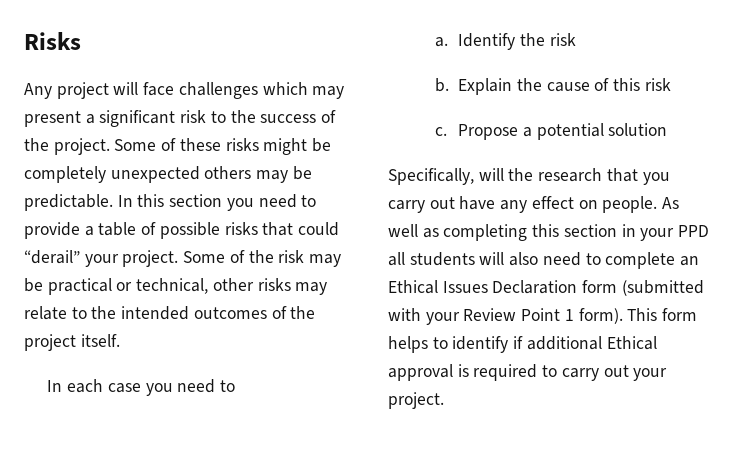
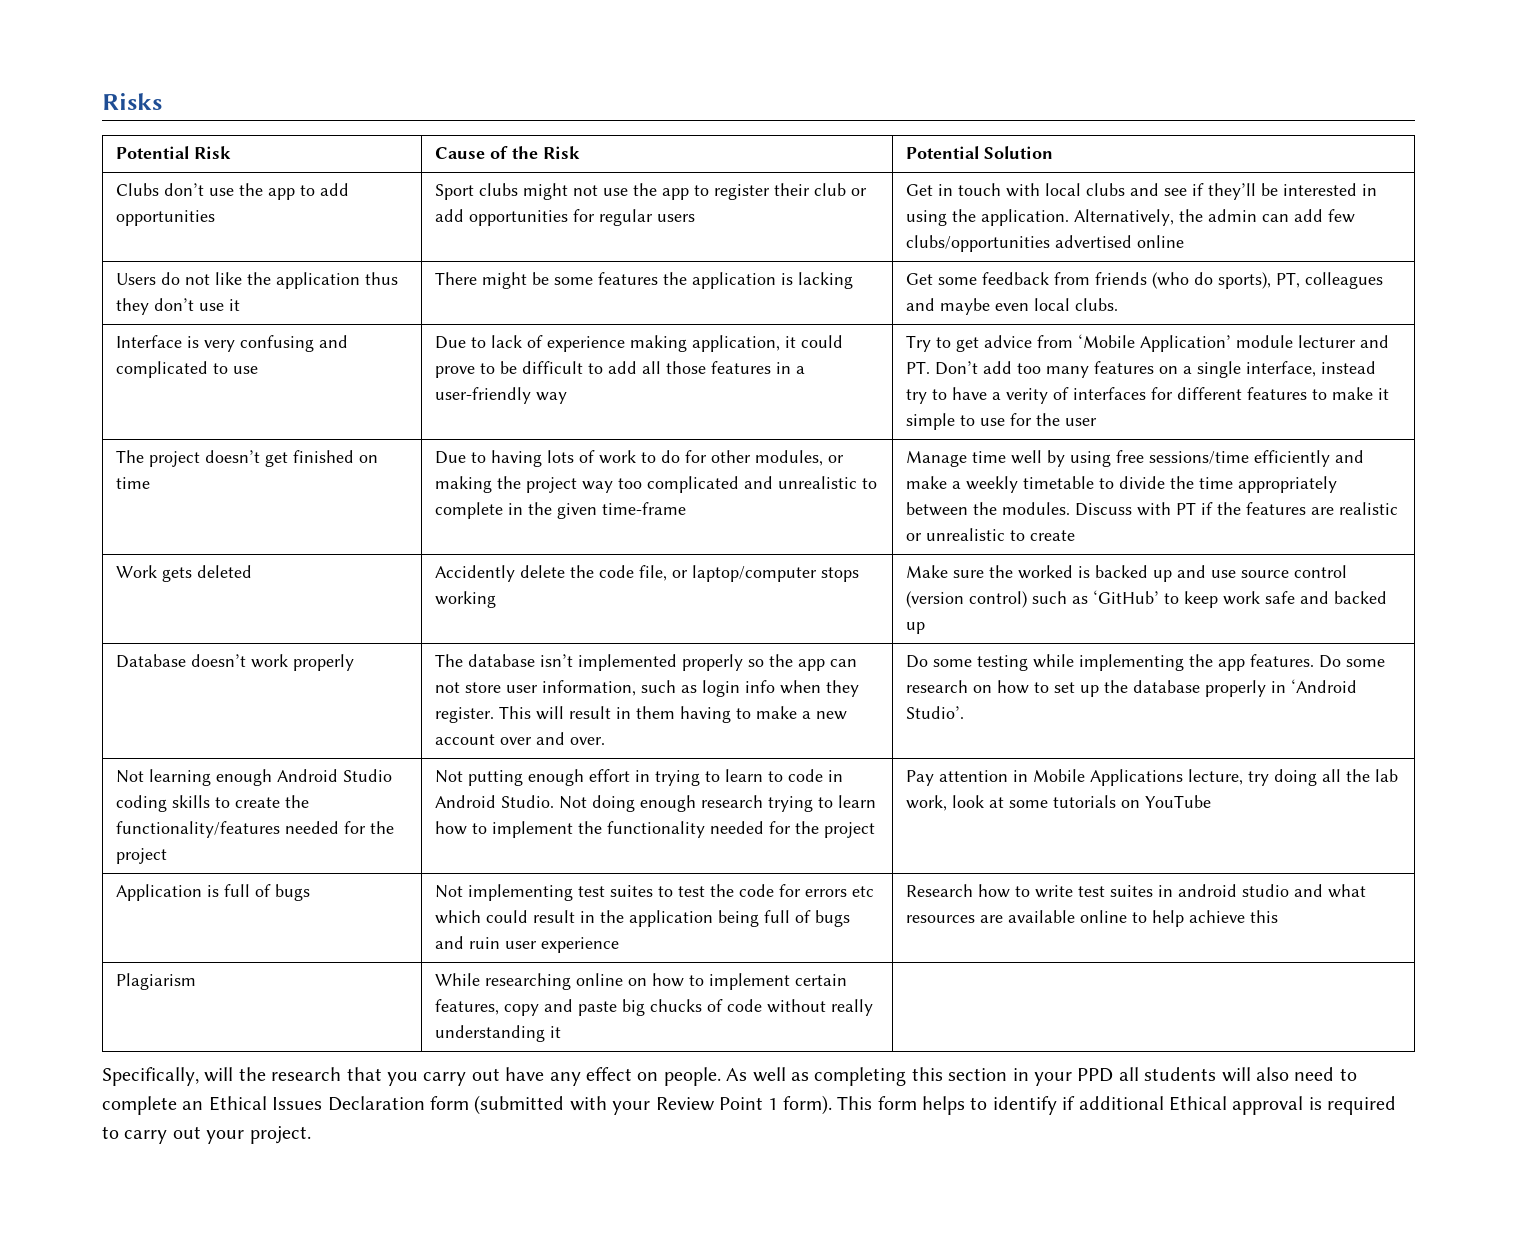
- Any project will face challenges which may present a significant risk to the success of the project. Some of these risks might be completely unexpected others may be predictable. In this section you need to provide a table of possible risks that could “derail” your project. Some of the risk may be practical or technical, other risks may relate to the intended outcomes of the project itself.
- In each case you need to
- a. Identify the risk
- b. Explain the cause of this risk
- c. Propose a potential solution
+ Potential Risk | Cause of the Risk | Potential Solution
+ Clubs don’t use the app to add opportunities | Sport clubs might not use the app to register their club or add opportunities for regular users | Get in touch with local clubs and see if they’ll be interested in using the application. Alternatively, the admin can add few clubs/opportunities advertised online
+ Users do not like the application thus they don’t use it | There might be some features the application is lacking | Get some feedback from friends (who do sports), PT, colleagues and maybe even local clubs.
+ Interface is very confusing and complicated to use | Due to lack of experience making application, it could prove to be difficult to add all those features in a user-friendly way | Try to get advice from ‘Mobile Application’ module lecturer and PT. Don’t add too many features on a single interface, instead try to have a verity of interfaces for different features to make it simple to use for the user
+ The project doesn’t get finished on time | Due to having lots of work to do for other modules, or making the project way too complicated and unrealistic to complete in the given time-frame | Manage time well by using free sessions/time efficiently and make a weekly timetable to divide the time appropriately between the modules. Discuss with PT if the features are realistic or unrealistic to create
+ Work gets deleted | Accidently delete the code file, or laptop/computer stops working | Make sure the worked is backed up and use source control (version control) such as ‘GitHub’ to keep work safe and backed up
+ Database doesn’t work properly | The database isn’t implemented properly so the app can not store user information, such as login info when they register. This will result in them having to make a new account over and over. | Do some testing while implementing the app features. Do some research on how to set up the database properly in ‘Android Studio’.
+ Not learning enough Android Studio coding skills to create the functionality/features needed for the project | Not putting enough effort in trying to learn to code in Android Studio. Not doing enough research trying to learn how to implement the functionality needed for the project | Pay attention in Mobile Applications lecture, try doing all the lab work, look at some tutorials on YouTube
+ Application is full of bugs | Not implementing test suites to test the code for errors etc which could result in the application being full of bugs and ruin user experience | Research how to write test suites in android studio and what resources are available online to help achieve this
+ Plagiarism | While researching online on how to implement certain features, copy and paste big chucks of code without really understanding it |

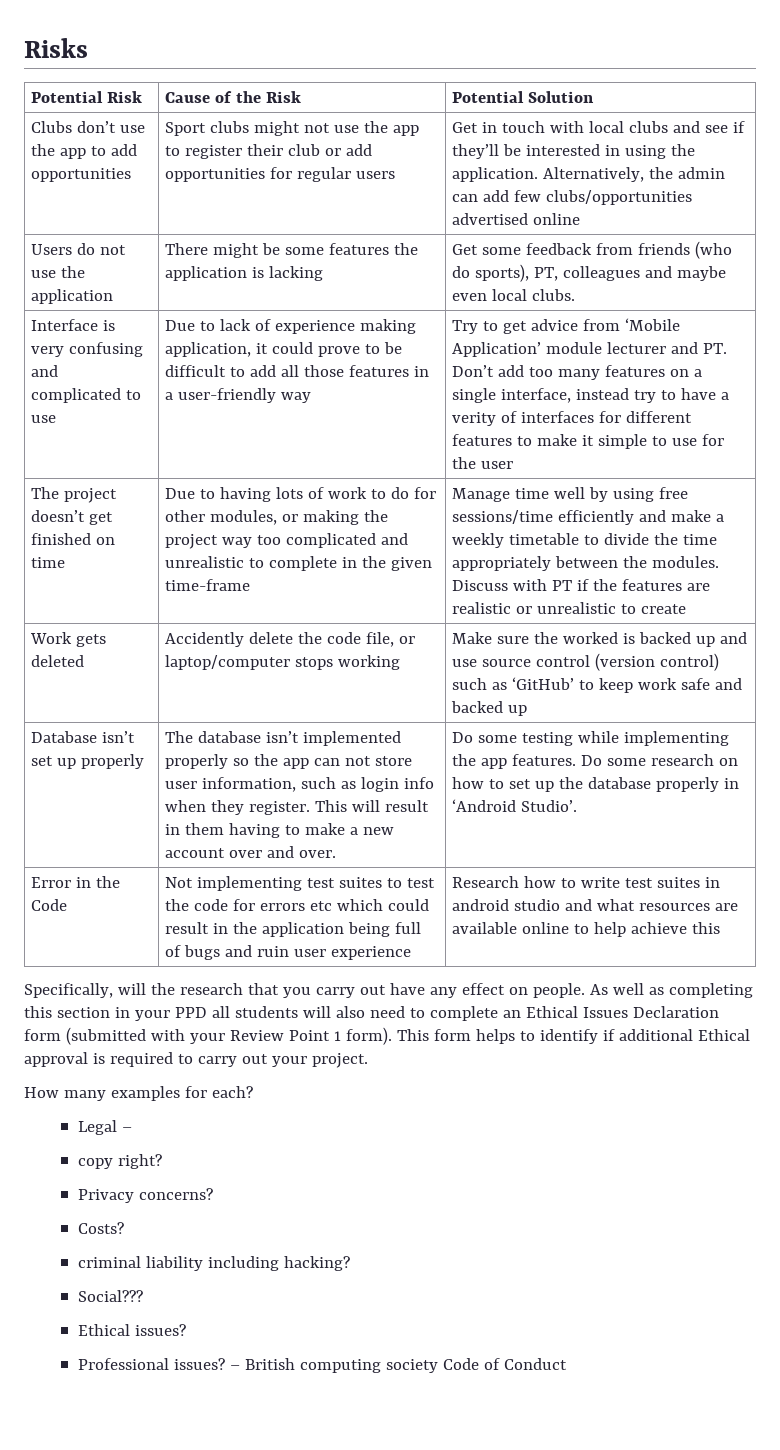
- Users do not like the application thus they don’t use it | There might be some features the application is lacking | Get some feedback from friends (who do sports), PT, colleagues and maybe even local clubs.
+ Users do not use the application | There might be some features the application is lacking | Get some feedback from friends (who do sports), PT, colleagues and maybe even local clubs.
- Database doesn’t work properly
+ Database isn’t set up properly
- Not learning enough Android Studio coding skills to create the functionality/features needed for the project | Not putting enough effort in trying to learn to code in Android Studio. Not doing enough research trying to learn how to implement the functionality needed for the project | Pay attention in Mobile Applications lecture, try doing all the lab work, look at some tutorials on YouTube
- Application is full of bugs
+ Error in the Code
- Plagiarism | While researching online on how to implement certain features, copy and paste big chucks of code without really understanding it |
+ How many examples for each?
+ Legal –
+ copy right?
+ Privacy concerns?
+ Costs?
+ criminal liability including hacking?
+ Social???
+ Ethical issues?
+ Professional issues? – British computing society Code of Conduct

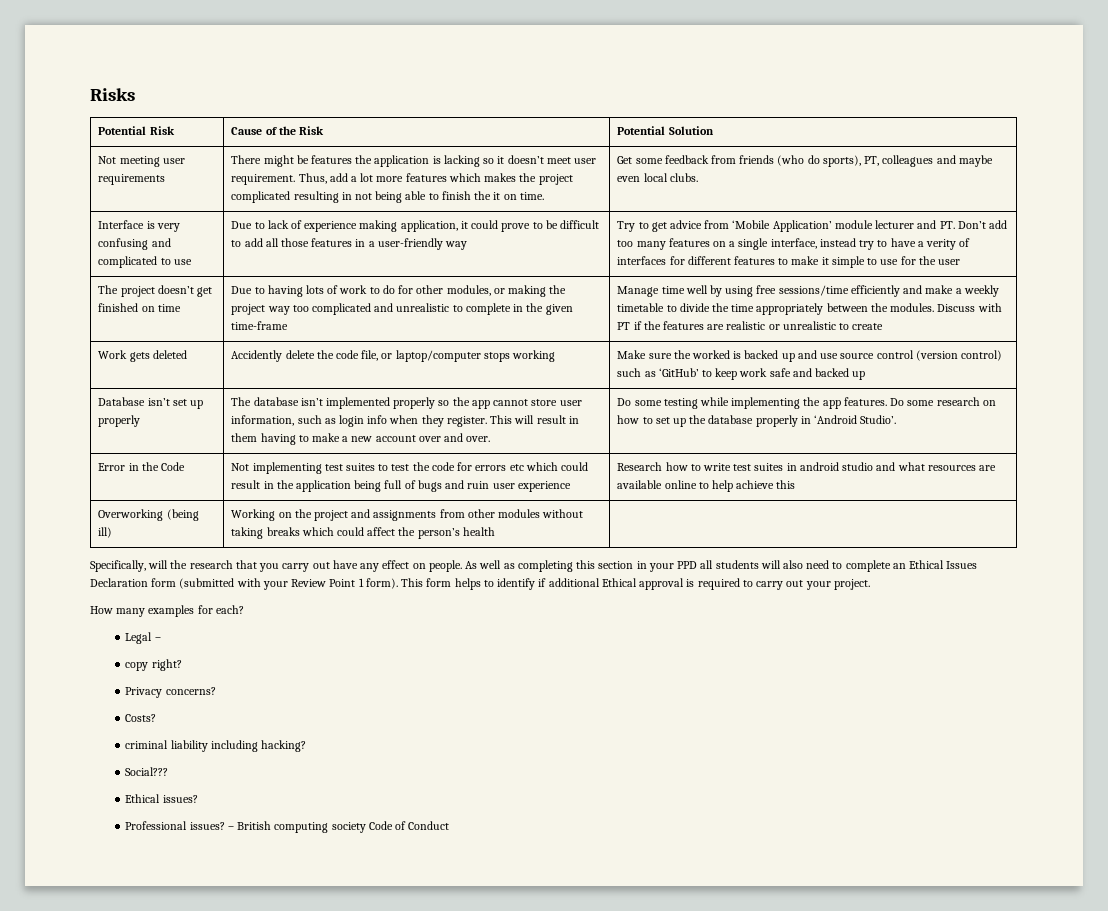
- Clubs don’t use the app to add opportunities | Sport clubs might not use the app to register their club or add opportunities for regular users | Get in touch with local clubs and see if they’ll be interested in using the application. Alternatively, the admin can add few clubs/opportunities advertised online
- Users do not use the application | There might be some features the application is lacking | Get some feedback from friends (who do sports), PT, colleagues and maybe even local clubs.
+ Not meeting user requirements | There might be features the application is lacking so it doesn’t meet user requirement. Thus, add a lot more features which makes the project complicated resulting in not being able to finish the it on time. | Get some feedback from friends (who do sports), PT, colleagues and maybe even local clubs.
- The database isn’t implemented properly so the app can not store user information, such as login info when they register.
+ The database isn’t implemented properly so the app cannot store user information, such as login info when they register.
+ Overworking (being ill) | Working on the project and assignments from other modules without taking breaks which could affect the person’s health |

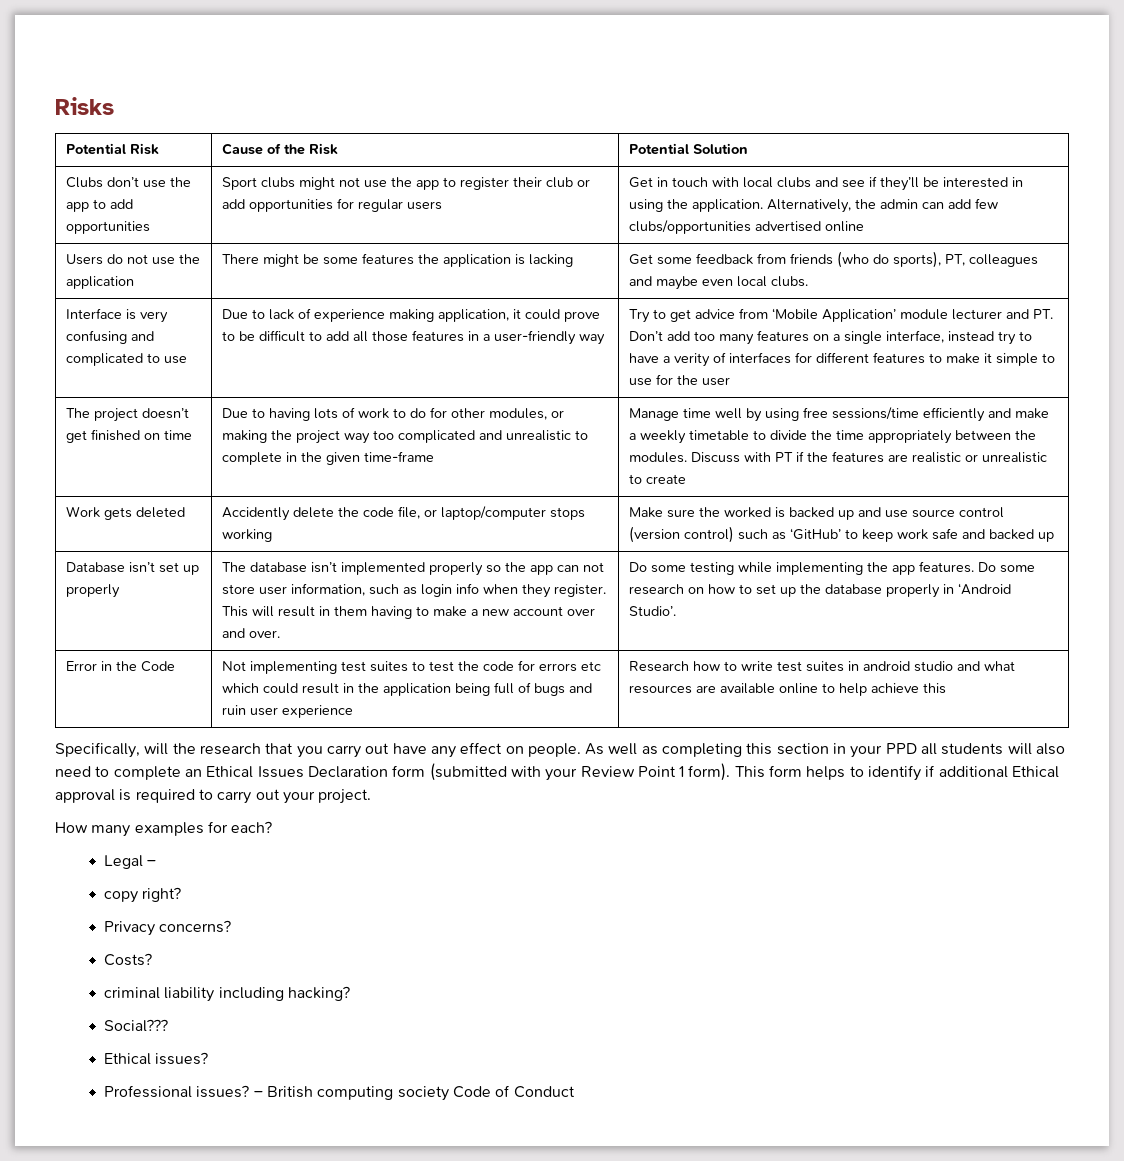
- Not meeting user requirements | There might be features the application is lacking so it doesn’t meet user requirement. Thus, add a lot more features which makes the project complicated resulting in not being able to finish the it on time. | Get some feedback from friends (who do sports), PT, colleagues and maybe even local clubs.
+ Clubs don’t use the app to add opportunities | Sport clubs might not use the app to register their club or add opportunities for regular users | Get in touch with local clubs and see if they’ll be interested in using the application. Alternatively, the admin can add few clubs/opportunities advertised online
+ Users do not use the application | There might be some features the application is lacking | Get some feedback from friends (who do sports), PT, colleagues and maybe even local clubs.
- The database isn’t implemented properly so the app cannot store user information, such as login info when they register.
+ The database isn’t implemented properly so the app can not store user information, such as login info when they register.
- Overworking (being ill) | Working on the project and assignments from other modules without taking breaks which could affect the person’s health |

